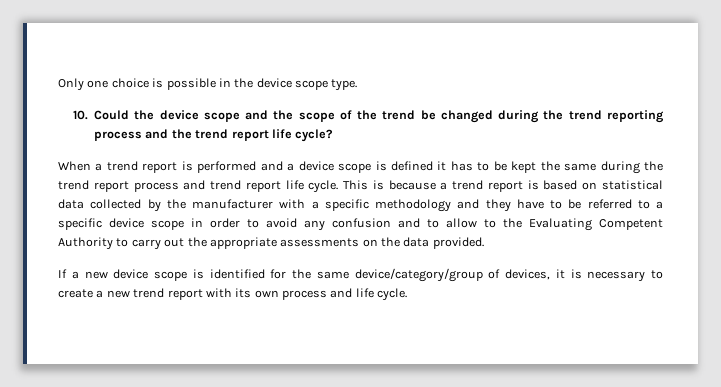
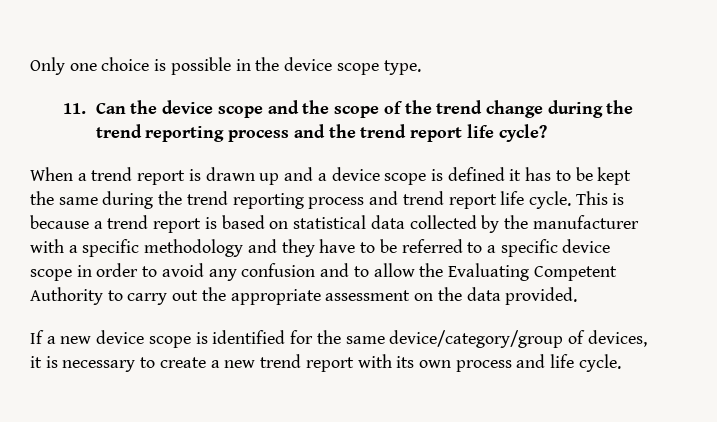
- 10. Could the device scope and the scope of the trend be changed during the trend reporting process and the trend report life cycle?
+ 11. Can the device scope and the scope of the trend change during the trend reporting process and the trend report life cycle?
- When a trend report is performed and a device scope is defined it has to be kept the same during the trend report process and trend report life cycle.
+ When a trend report is drawn up and a device scope is defined it has to be kept the same during the trend reporting process and trend report life cycle.
- This is because a trend report is based on statistical data collected by the manufacturer with a specific methodology and they have to be referred to a specific device scope in order to avoid any confusion and to allow to the Evaluating Competent Authority to carry out the appropriate assessments on the data provided.
+ This is because a trend report is based on statistical data collected by the manufacturer with a specific methodology and they have to be referred to a specific device scope in order to avoid any confusion and to allow the Evaluating Competent Authority to carry out the appropriate assessment on the data provided.

